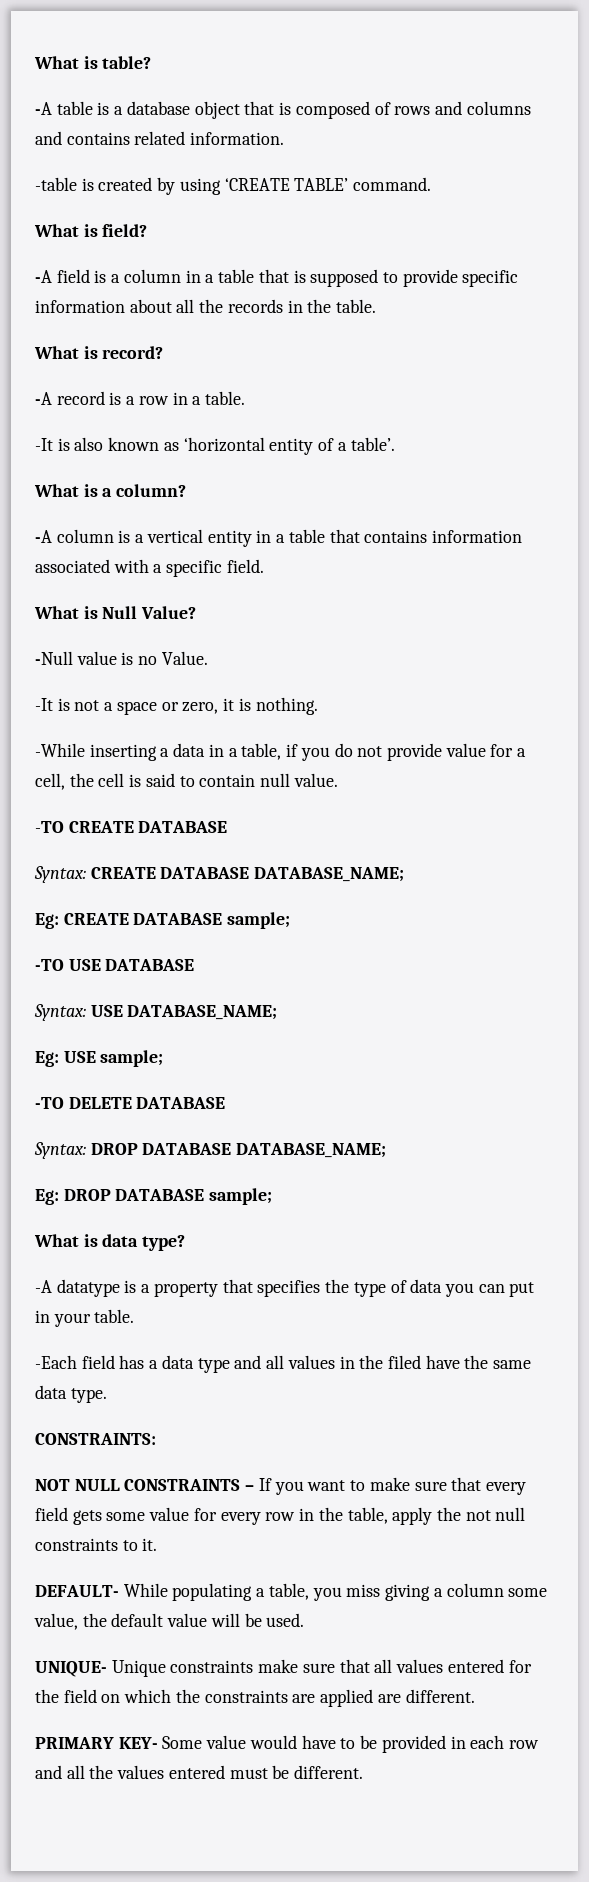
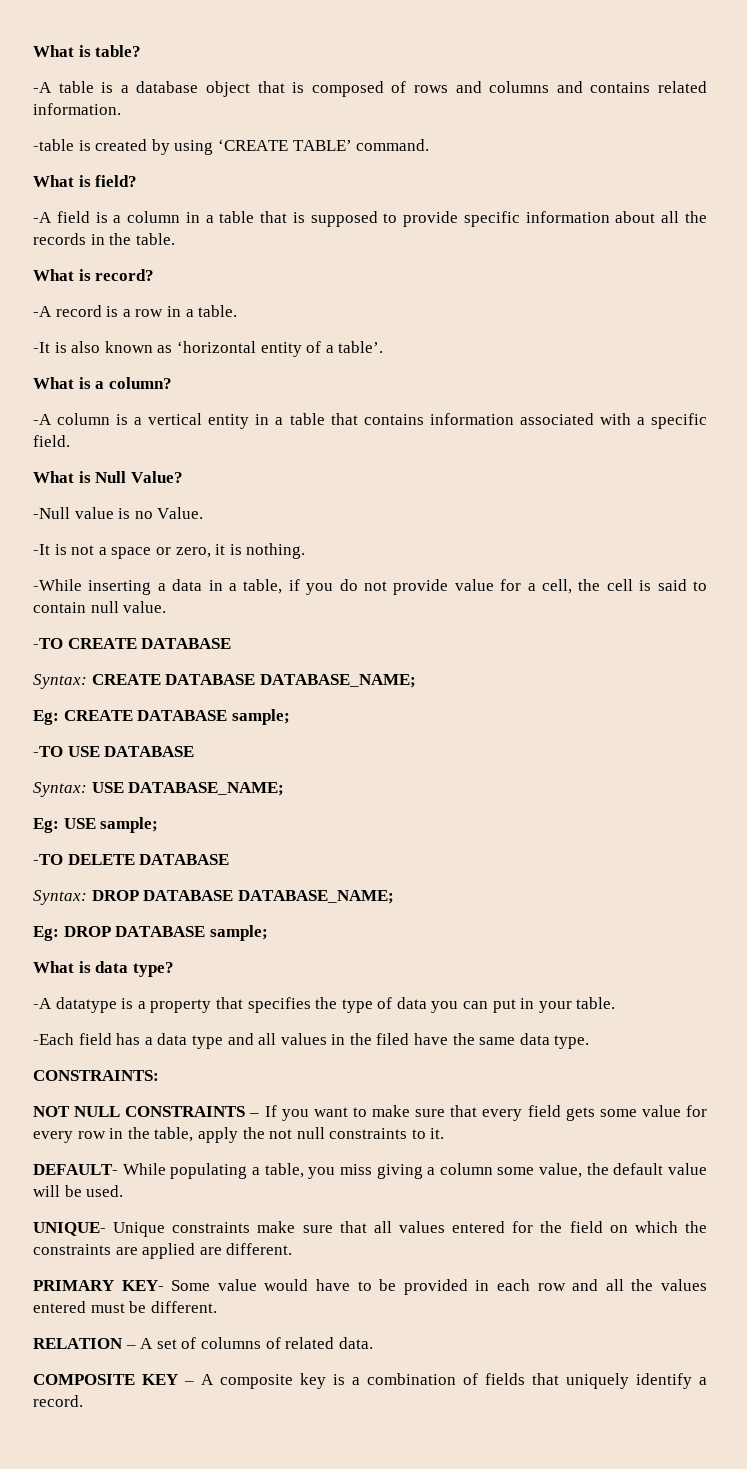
+ RELATION – A set of columns of related data.
+ COMPOSITE KEY – A composite key is a combination of fields that uniquely identify a record.

